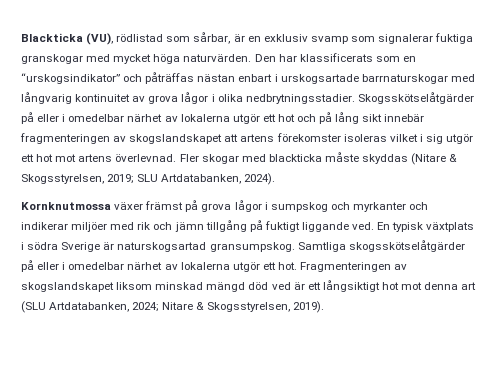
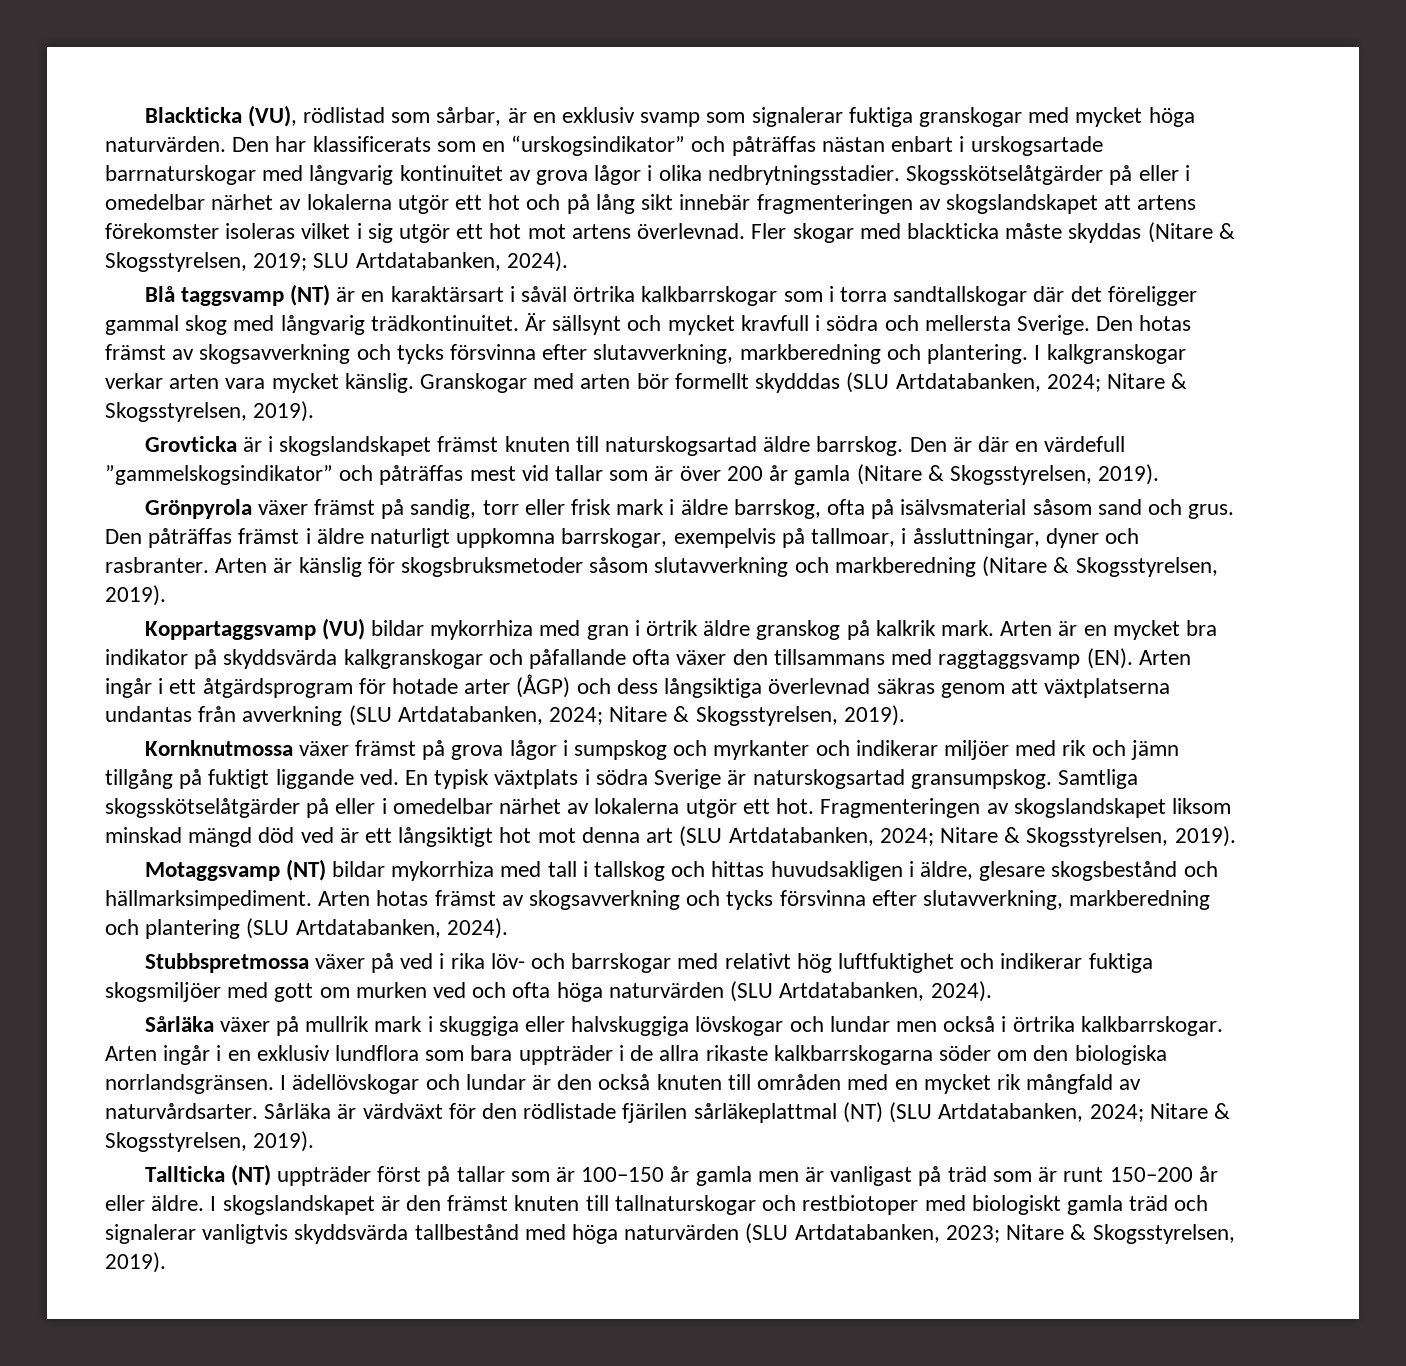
+ Blå taggsvamp (NT) är en karaktärsart i såväl örtrika kalkbarrskogar som i torra sandtallskogar där det föreligger gammal skog med långvarig trädkontinuitet. Är sällsynt och mycket kravfull i södra och mellersta Sverige. Den hotas främst av skogsavverkning och tycks försvinna efter slutavverkning, markberedning och plantering. I kalkgranskogar verkar arten vara mycket känslig. Granskogar med arten bör formellt skydddas (SLU Artdatabanken, 2024; Nitare & Skogsstyrelsen, 2019).
+ Grovticka är i skogslandskapet främst knuten till naturskogsartad äldre barrskog. Den är där en värdefull ”gammelskogsindikator” och påträffas mest vid tallar som är över 200 år gamla (Nitare & Skogsstyrelsen, 2019).
+ Grönpyrola växer främst på sandig, torr eller frisk mark i äldre barrskog, ofta på isälvsmaterial såsom sand och grus. Den påträffas främst i äldre naturligt uppkomna barrskogar, exempelvis på tallmoar, i åssluttningar, dyner och rasbranter. Arten är känslig för skogsbruksmetoder såsom slutavverkning och markberedning (Nitare & Skogsstyrelsen, 2019).
+ Koppartaggsvamp (VU) bildar mykorrhiza med gran i örtrik äldre granskog på kalkrik mark. Arten är en mycket bra indikator på skyddsvärda kalkgranskogar och påfallande ofta växer den tillsammans med raggtaggsvamp (EN). Arten ingår i ett åtgärdsprogram för hotade arter (ÅGP) och dess långsiktiga överlevnad säkras genom att växtplatserna undantas från avverkning (SLU Artdatabanken, 2024; Nitare & Skogsstyrelsen, 2019).
+ Motaggsvamp (NT) bildar mykorrhiza med tall i tallskog och hittas huvudsakligen i äldre, glesare skogsbestånd och hällmarksimpediment. Arten hotas främst av skogsavverkning och tycks försvinna efter slutavverkning, markberedning och plantering (SLU Artdatabanken, 2024).
+ Stubbspretmossa växer på ved i rika löv- och barrskogar med relativt hög luftfuktighet och indikerar fuktiga skogsmiljöer med gott om murken ved och ofta höga naturvärden (SLU Artdatabanken, 2024).
+ Sårläka växer på mullrik mark i skuggiga eller halvskuggiga lövskogar och lundar men också i örtrika kalkbarrskogar. Arten ingår i en exklusiv lundflora som bara uppträder i de allra rikaste kalkbarrskogarna söder om den biologiska norrlandsgränsen. I ädellövskogar och lundar är den också knuten till områden med en mycket rik mångfald av naturvårdsarter. Sårläka är värdväxt för den rödlistade fjärilen sårläkeplattmal (NT) (SLU Artdatabanken, 2024; Nitare & Skogsstyrelsen, 2019).
+ Tallticka (NT) uppträder först på tallar som är 100–150 år gamla men är vanligast på träd som är runt 150–200 år eller äldre. I skogslandskapet är den främst knuten till tallnaturskogar och restbiotoper med biologiskt gamla träd och signalerar vanligtvis skyddsvärda tallbestånd med höga naturvärden (SLU Artdatabanken, 2023; Nitare & Skogsstyrelsen, 2019).

